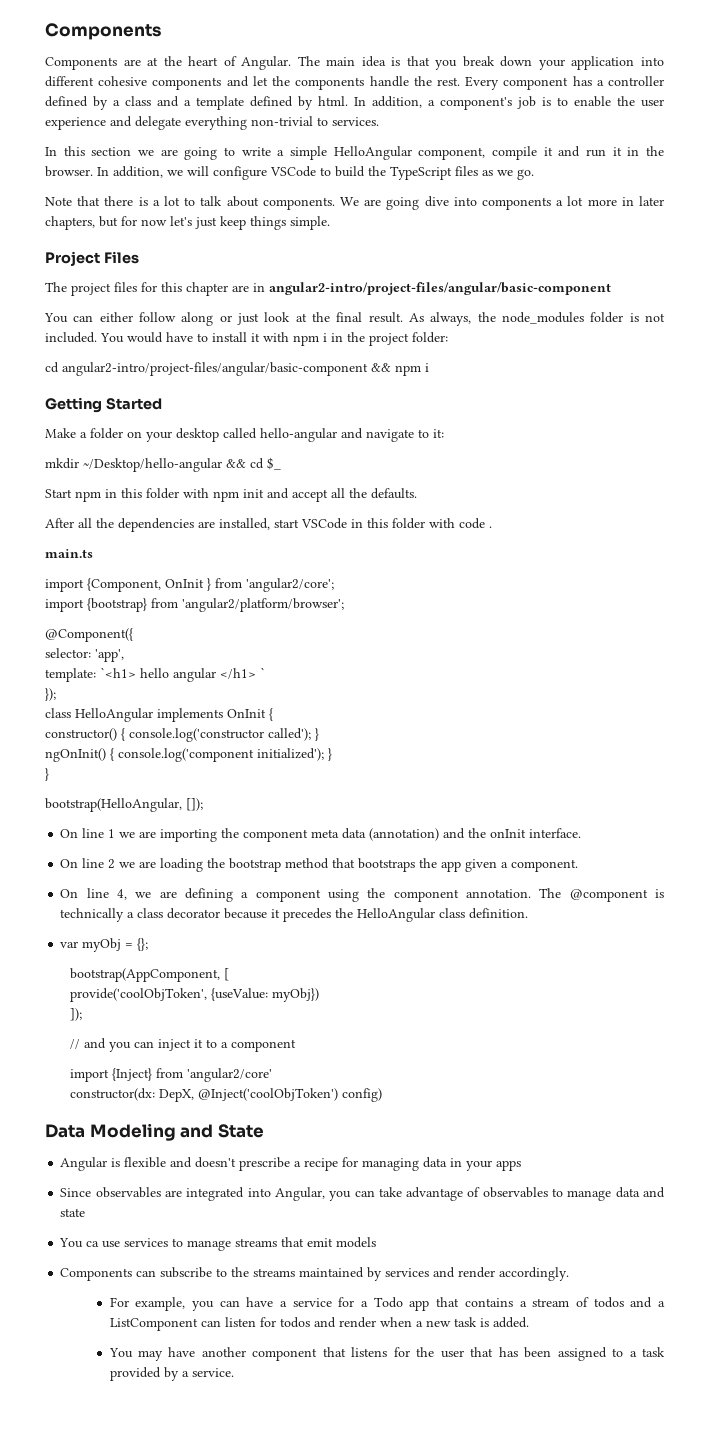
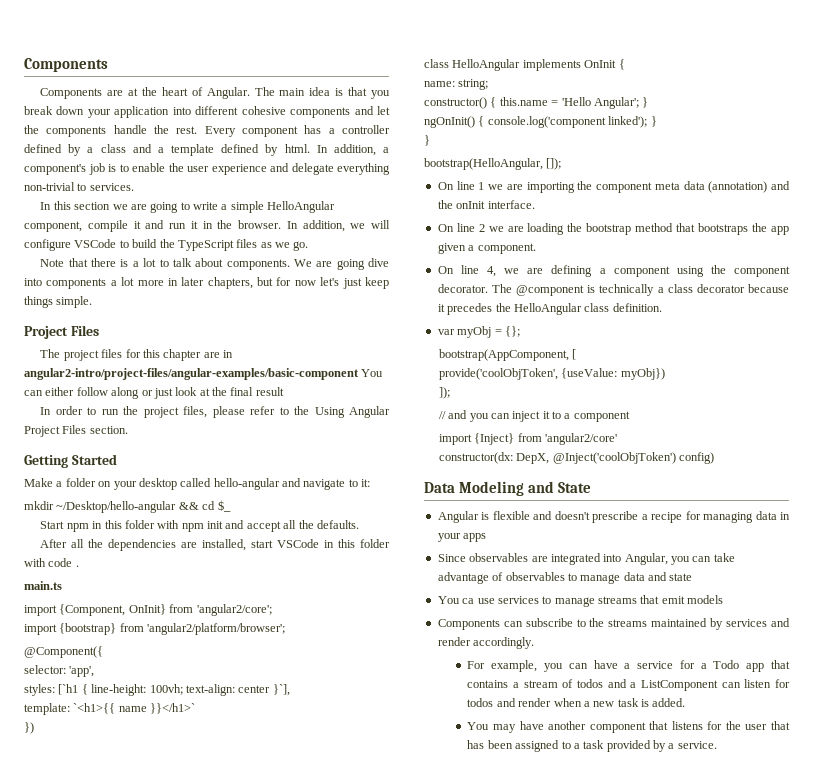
- The project files for this chapter are in angular2-intro/project-files/angular/basic-component
- You can either follow along or just look at the final result. As always, the node_modules folder is not included. You would have to install it with npm i in the project folder:
- cd angular2-intro/project-files/angular/basic-component && npm i
+ The project files for this chapter are in angular2-intro/project-files/angular-examples/basic-component You can either follow along or just look at the final result
+ In order to run the project files, please refer to the Using Angular Project Files section.
- import {Component, OnInit } from 'angular2/core';
+ import {Component, OnInit} from 'angular2/core';
- template: `<h1> hello angular </h1> `
- });
+ styles: [`h1 { line-height: 100vh; text-align: center }`],
+ template: `<h1>{{ name }}</h1>`
+ })
+ name: string;
- constructor() { console.log('constructor called'); }
+ constructor() { this.name = 'Hello Angular'; }
- ngOnInit() { console.log('component initialized'); }
+ ngOnInit() { console.log('component linked'); }
- On line 4, we are defining a component using the component annotation.
+ On line 4, we are defining a component using the component decorator.

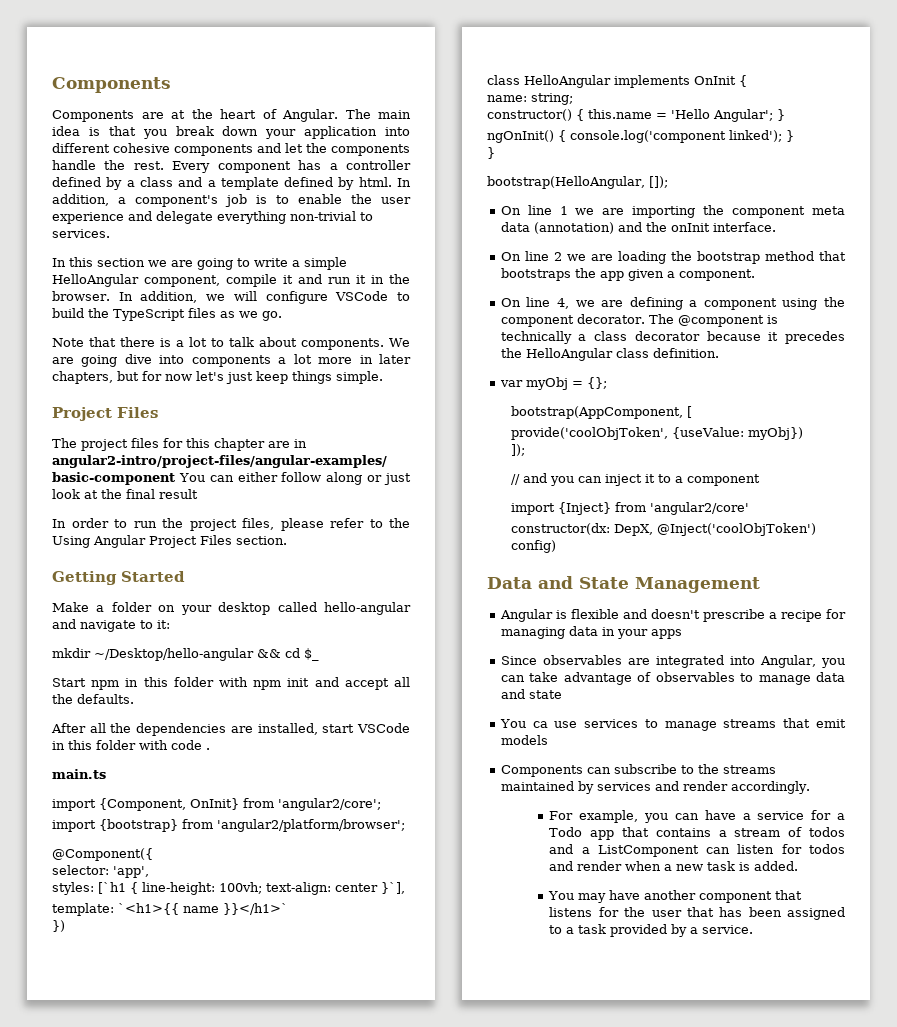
- Data Modeling and State
+ Data and State Management

